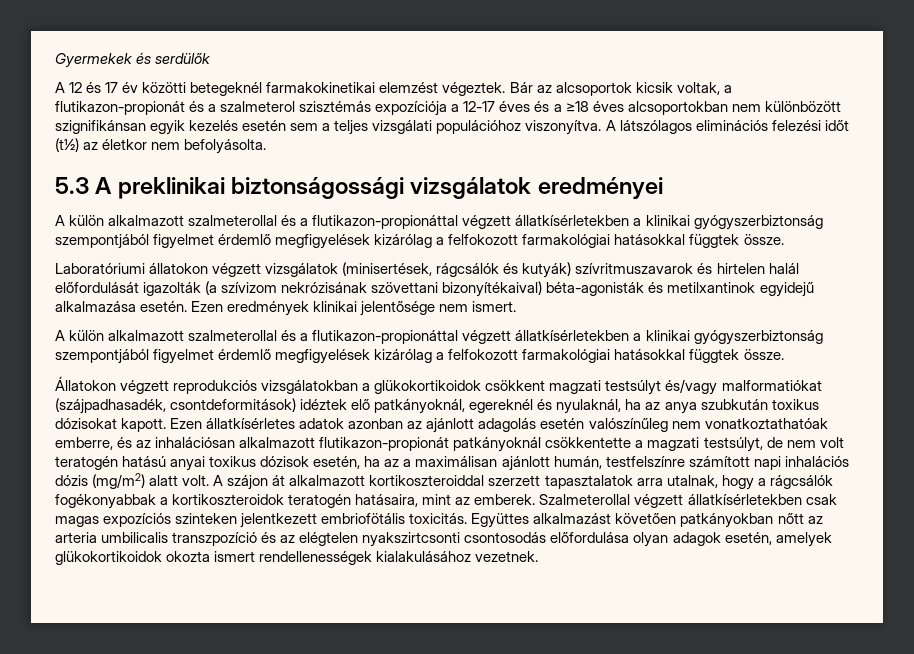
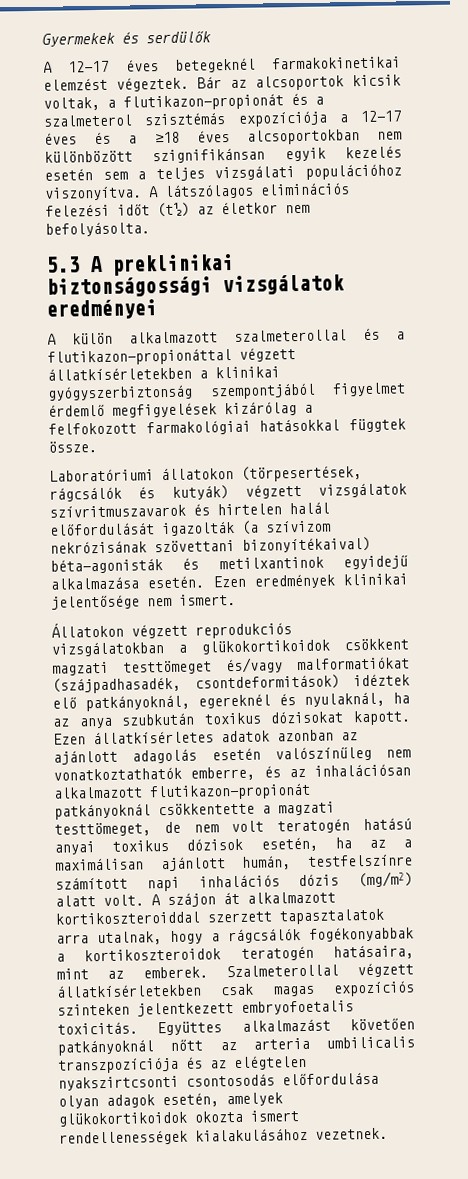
- A 12 és 17 év közötti betegeknél farmakokinetikai elemzést végeztek.
+ A 12-17 éves betegeknél farmakokinetikai elemzést végeztek.
- Laboratóriumi állatokon végzett vizsgálatok (minisertések, rágcsálók és kutyák) szívritmuszavarok és hirtelen halál előfordulását igazolták (a szívizom nekrózisának szövettani bizonyítékaival) béta-agonisták és metilxantinok egyidejű alkalmazása esetén.
+ Laboratóriumi állatokon (törpesertések, rágcsálók és kutyák) végzett vizsgálatok szívritmuszavarok és hirtelen halál előfordulását igazolták (a szívizom nekrózisának szövettani bizonyítékaival) béta-agonisták és metilxantinok egyidejű alkalmazása esetén.
  Ezen eredmények klinikai jelentősége nem ismert.
- A külön alkalmazott szalmeterollal és a flutikazon-propionáttal végzett állatkísérletekben a klinikai gyógyszerbiztonság szempontjából figyelmet érdemlő megfigyelések kizárólag a felfokozott farmakológiai hatásokkal függtek össze.
- Állatokon végzett reprodukciós vizsgálatokban a glükokortikoidok csökkent magzati testsúlyt és/vagy malformatiókat (szájpadhasadék, csontdeformitások) idéztek elő patkányoknál, egereknél és nyulaknál, ha az anya szubkután toxikus dózisokat kapott.
+ Állatokon végzett reprodukciós vizsgálatokban a glükokortikoidok csökkent magzati testtömeget és/vagy malformatiókat (szájpadhasadék, csontdeformitások) idéztek elő patkányoknál, egereknél és nyulaknál, ha az anya szubkután toxikus dózisokat kapott.
- Ezen állatkísérletes adatok azonban az ajánlott adagolás esetén valószínűleg nem vonatkoztathatóak emberre, és az inhalációsan alkalmazott flutikazon-propionát patkányoknál csökkentette a magzati testsúlyt, de nem volt teratogén hatású anyai toxikus dózisok esetén, ha az a maximálisan ajánlott humán, testfelszínre számított napi inhalációs dózis (mg/m2) alatt volt.
+ Ezen állatkísérletes adatok azonban az ajánlott adagolás esetén valószínűleg nem vonatkoztathatók emberre, és az inhalációsan alkalmazott flutikazon-propionát patkányoknál csökkentette a magzati testtömeget, de nem volt teratogén hatású anyai toxikus dózisok esetén, ha az a maximálisan ajánlott humán, testfelszínre számított napi inhalációs dózis (mg/m2) alatt volt.
- Szalmeterollal végzett állatkísérletekben csak magas expozíciós szinteken jelentkezett embriofötális toxicitás.
+ Szalmeterollal végzett állatkísérletekben csak magas expozíciós szinteken jelentkezett embryofoetalis toxicitás.
- Együttes alkalmazást követően patkányokban nőtt az arteria umbilicalis transzpozíció és az elégtelen nyakszirtcsonti csontosodás előfordulása olyan adagok esetén, amelyek glükokortikoidok okozta ismert rendellenességek kialakulásához vezetnek.
+ Együttes alkalmazást követően patkányoknál nőtt az arteria umbilicalis transzpozíciója és az elégtelen nyakszirtcsonti csontosodás előfordulása olyan adagok esetén, amelyek glükokortikoidok okozta ismert rendellenességek kialakulásához vezetnek.

